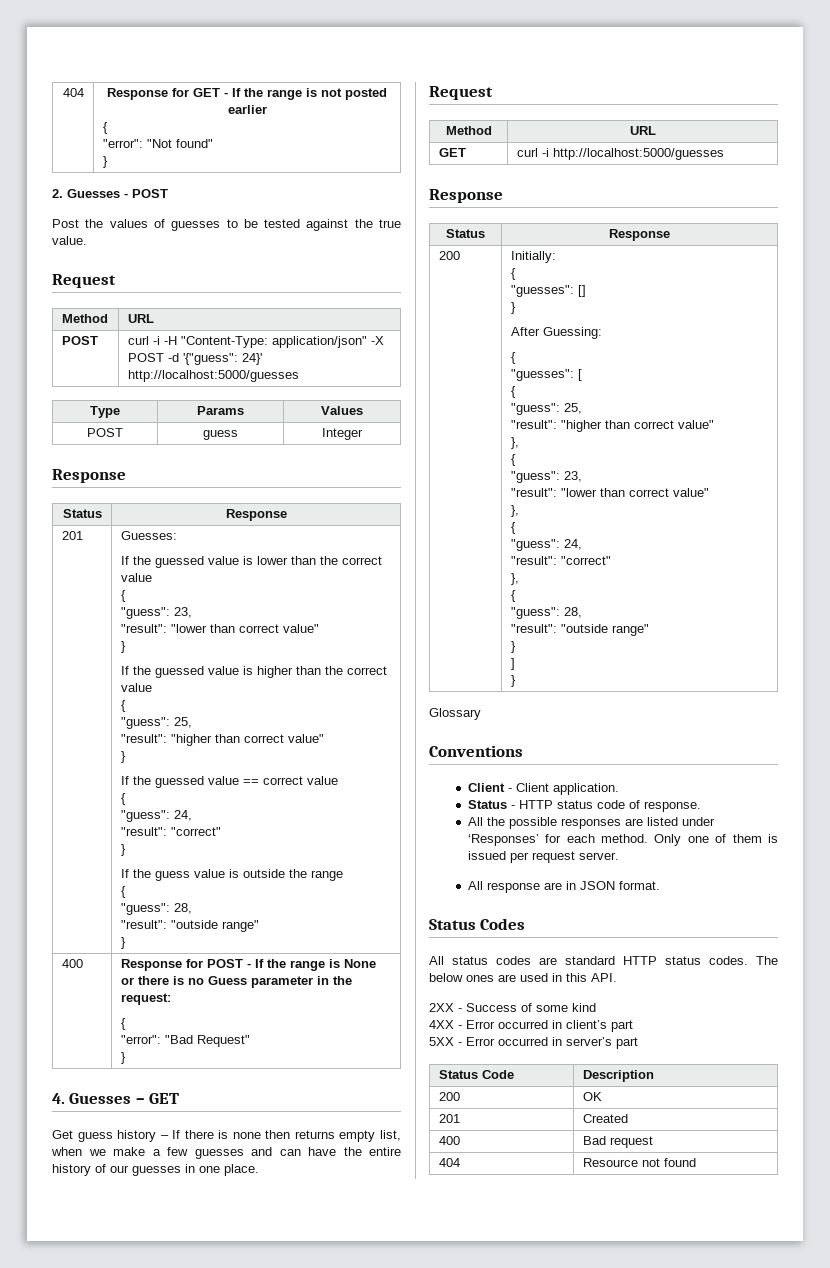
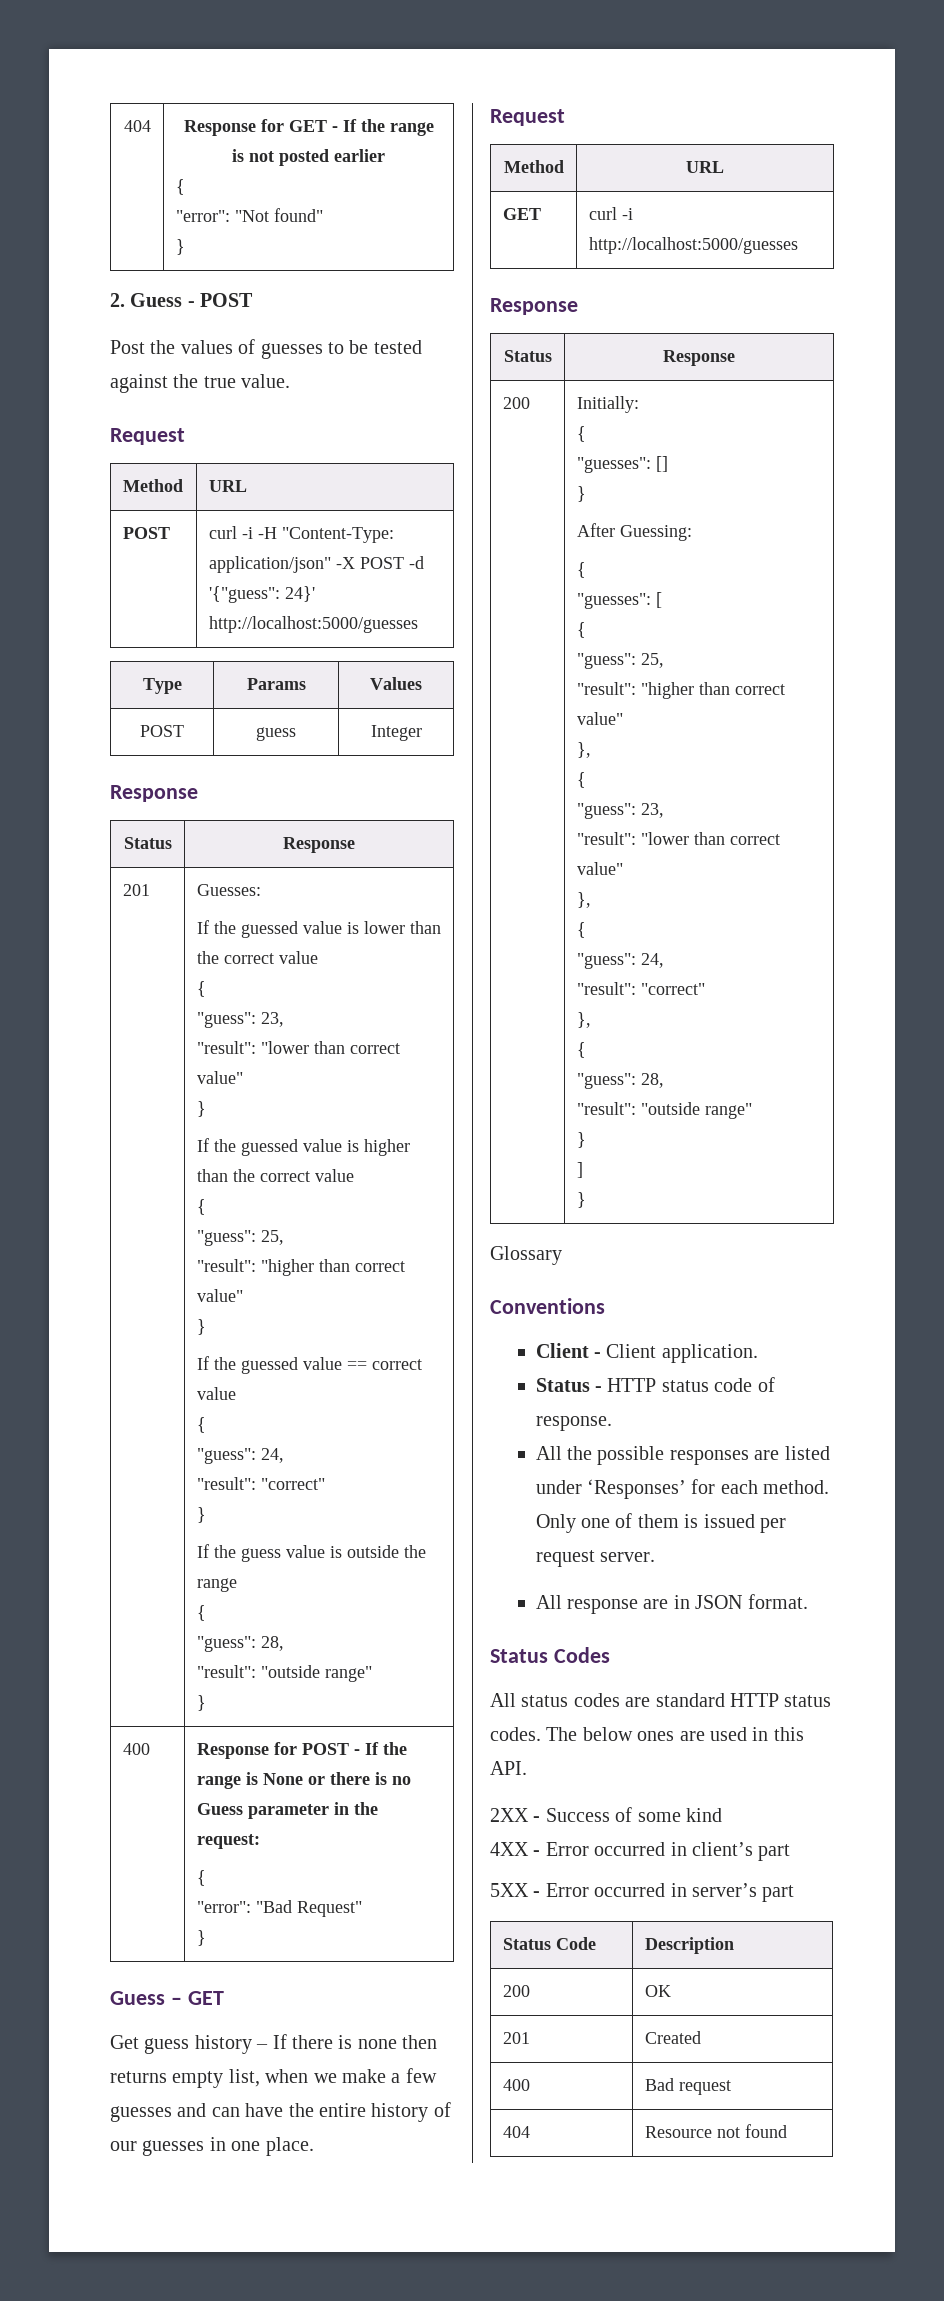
- 2. Guesses - POST
+ 2. Guess - POST
- 4. Guesses – GET
+ Guess – GET

